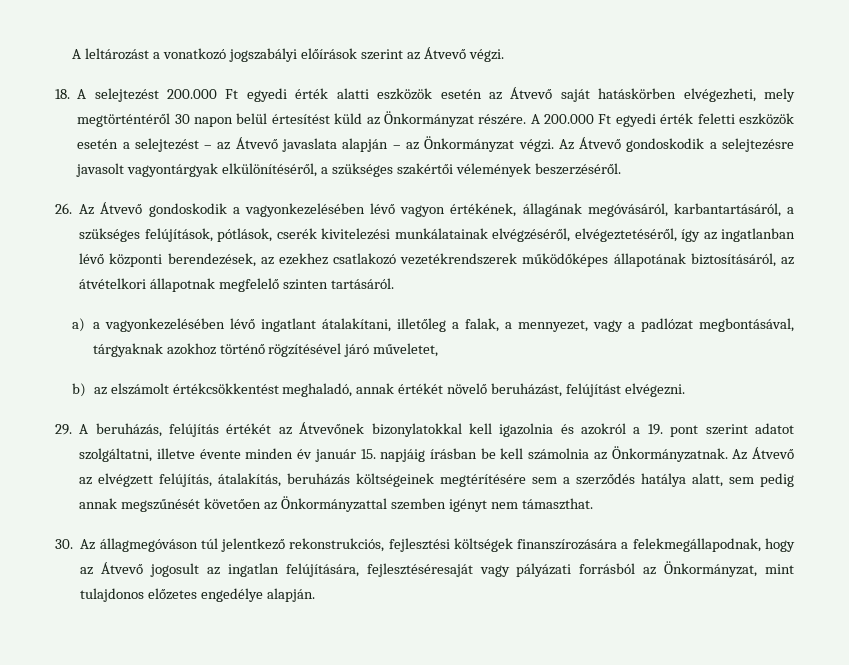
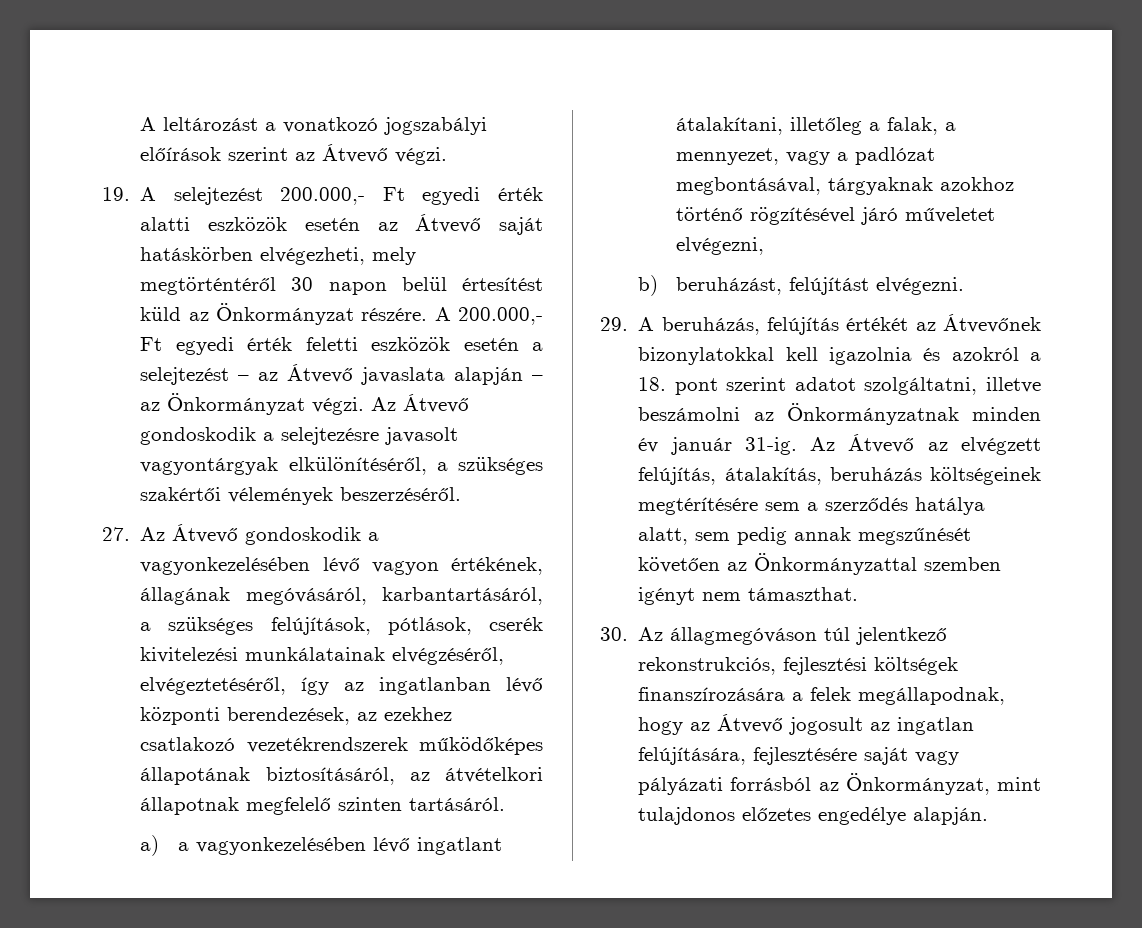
- 18. A selejtezést 200.000 Ft egyedi érték alatti eszközök esetén az Átvevő saját hatáskörben elvégezheti, mely megtörténtéről 30 napon belül értesítést küld az Önkormányzat részére.
+ 19. A selejtezést 200.000,- Ft egyedi érték alatti eszközök esetén az Átvevő saját hatáskörben elvégezheti, mely megtörténtéről 30 napon belül értesítést küld az Önkormányzat részére.
- A 200.000 Ft egyedi érték feletti eszközök esetén a selejtezést – az Átvevő javaslata alapján – az Önkormányzat végzi.
+ A 200.000,- Ft egyedi érték feletti eszközök esetén a selejtezést – az Átvevő javaslata alapján – az Önkormányzat végzi.
- 26. Az Átvevő gondoskodik a vagyonkezelésében lévő vagyon értékének, állagának megóvásáról, karbantartásáról, a szükséges felújítások, pótlások, cserék kivitelezési munkálatainak elvégzéséről, elvégeztetéséről, így az ingatlanban lévő központi berendezések, az ezekhez csatlakozó vezetékrendszerek működőképes állapotának biztosításáról, az átvételkori állapotnak megfelelő szinten tartásáról.
+ 27. Az Átvevő gondoskodik a vagyonkezelésében lévő vagyon értékének, állagának megóvásáról, karbantartásáról, a szükséges felújítások, pótlások, cserék kivitelezési munkálatainak elvégzéséről, elvégeztetéséről, így az ingatlanban lévő központi berendezések, az ezekhez csatlakozó vezetékrendszerek működőképes állapotának biztosításáról, az átvételkori állapotnak megfelelő szinten tartásáról.
- a) a vagyonkezelésében lévő ingatlant átalakítani, illetőleg a falak, a mennyezet, vagy a padlózat megbontásával, tárgyaknak azokhoz történő rögzítésével járó műveletet,
+ a) a vagyonkezelésében lévő ingatlant átalakítani, illetőleg a falak, a mennyezet, vagy a padlózat megbontásával, tárgyaknak azokhoz történő rögzítésével járó műveletet elvégezni,
- b) az elszámolt értékcsökkentést meghaladó, annak értékét növelő beruházást, felújítást elvégezni.
+ b) beruházást, felújítást elvégezni.
- 29. A beruházás, felújítás értékét az Átvevőnek bizonylatokkal kell igazolnia és azokról a 19. pont szerint adatot szolgáltatni, illetve évente minden év január 15. napjáig írásban be kell számolnia az Önkormányzatnak.
+ 29. A beruházás, felújítás értékét az Átvevőnek bizonylatokkal kell igazolnia és azokról a 18. pont szerint adatot szolgáltatni, illetve beszámolni az Önkormányzatnak minden év január 31-ig.
- 30. Az állagmegóváson túl jelentkező rekonstrukciós, fejlesztési költségek finanszírozására a felekmegállapodnak, hogy az Átvevő jogosult az ingatlan felújítására, fejlesztéséresaját vagy pályázati forrásból az Önkormányzat, mint tulajdonos előzetes engedélye alapján.
+ 30. Az állagmegóváson túl jelentkező rekonstrukciós, fejlesztési költségek finanszírozására a felek megállapodnak, hogy az Átvevő jogosult az ingatlan felújítására, fejlesztésére saját vagy pályázati forrásból az Önkormányzat, mint tulajdonos előzetes engedélye alapján.

